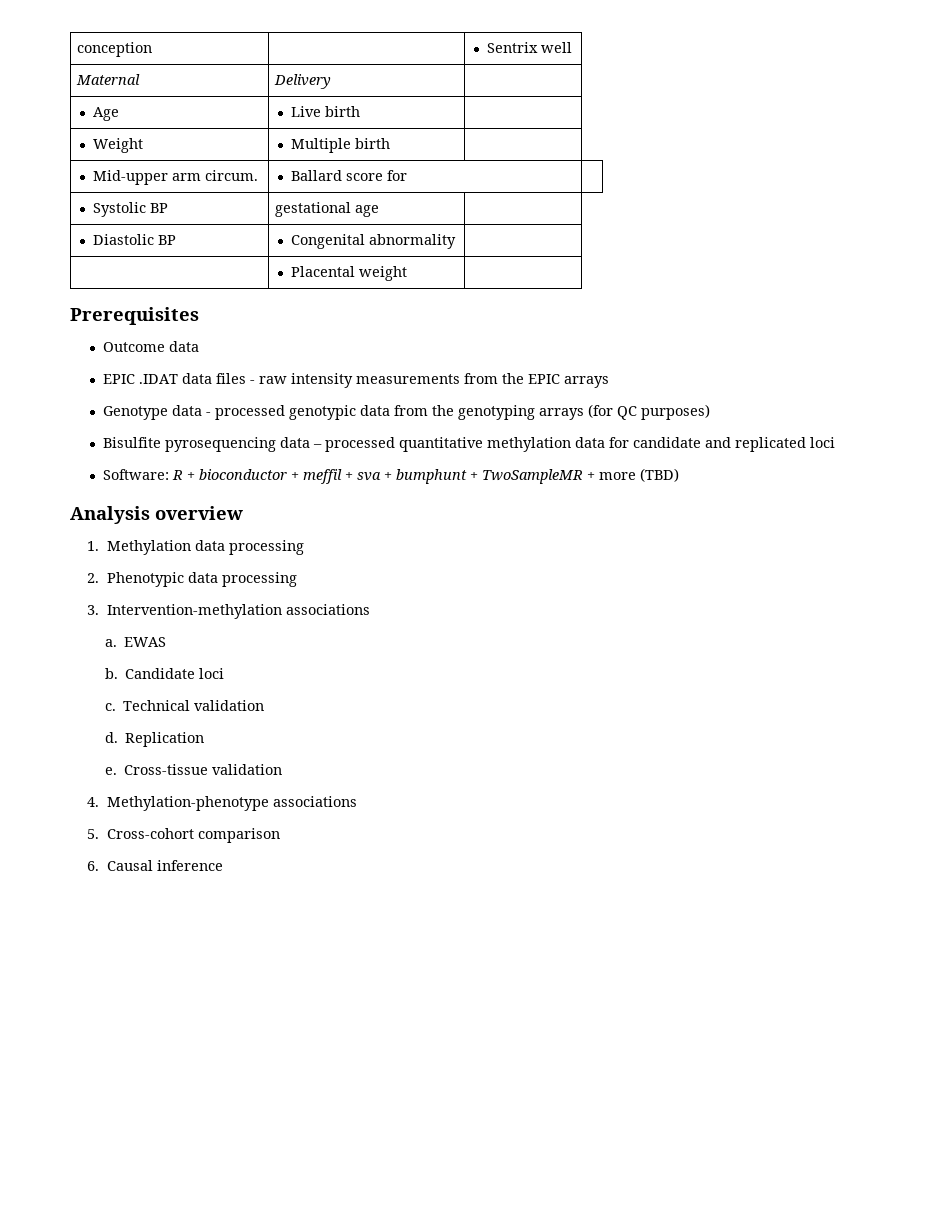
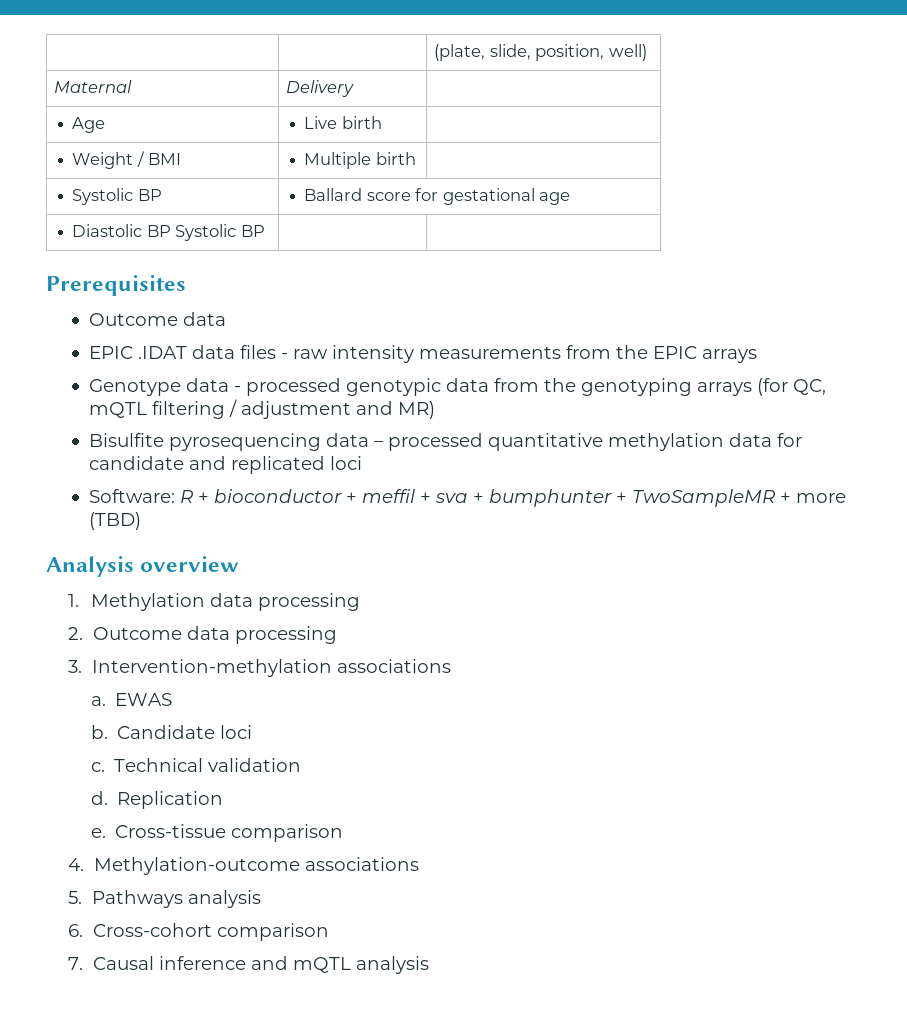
- conception | | Sentrix well
+ | | (plate, slide, position, well)
- Weight | Multiple birth |
+ Weight / BMI | Multiple birth |
- Mid-upper arm circum. | Ballard score for |
- Systolic BP | gestational age |
- Diastolic BP | Congenital abnormality |
- | Placental weight |
+ Systolic BP | Ballard score for gestational age
+ Diastolic BP Systolic BP | |
- Genotype data - processed genotypic data from the genotyping arrays (for QC purposes)
+ Genotype data - processed genotypic data from the genotyping arrays (for QC, mQTL filtering / adjustment and MR)
- Software: R + bioconductor + meffil + sva + bumphunt + TwoSampleMR + more (TBD)
+ Software: R + bioconductor + meffil + sva + bumphunter + TwoSampleMR + more (TBD)
- 2. Phenotypic data processing
+ 2. Outcome data processing
- Cross-tissue validation
+ Cross-tissue comparison
- 4. Methylation-phenotype associations
+ 4. Methylation-outcome associations
- 5. Cross-cohort comparison
+ 5. Pathways analysis
+ 6. Cross-cohort comparison
- 6. Causal inference
+ 7. Causal inference and mQTL analysis

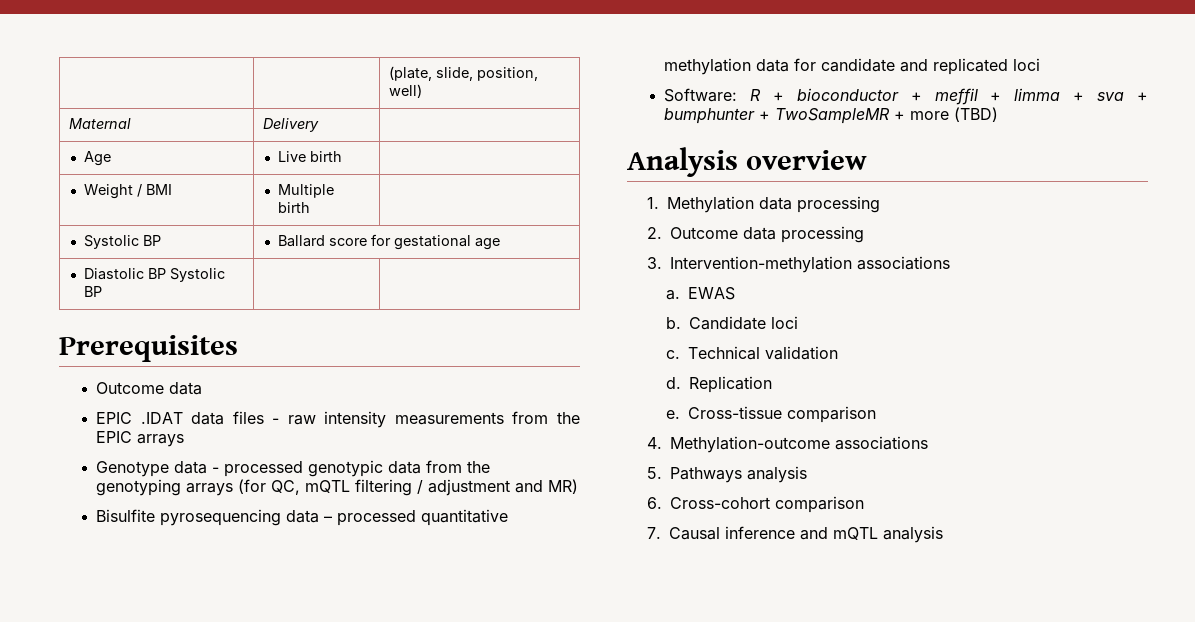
- Software: R + bioconductor + meffil + sva + bumphunter + TwoSampleMR + more (TBD)
+ Software: R + bioconductor + meffil + limma + sva + bumphunter + TwoSampleMR + more (TBD)

